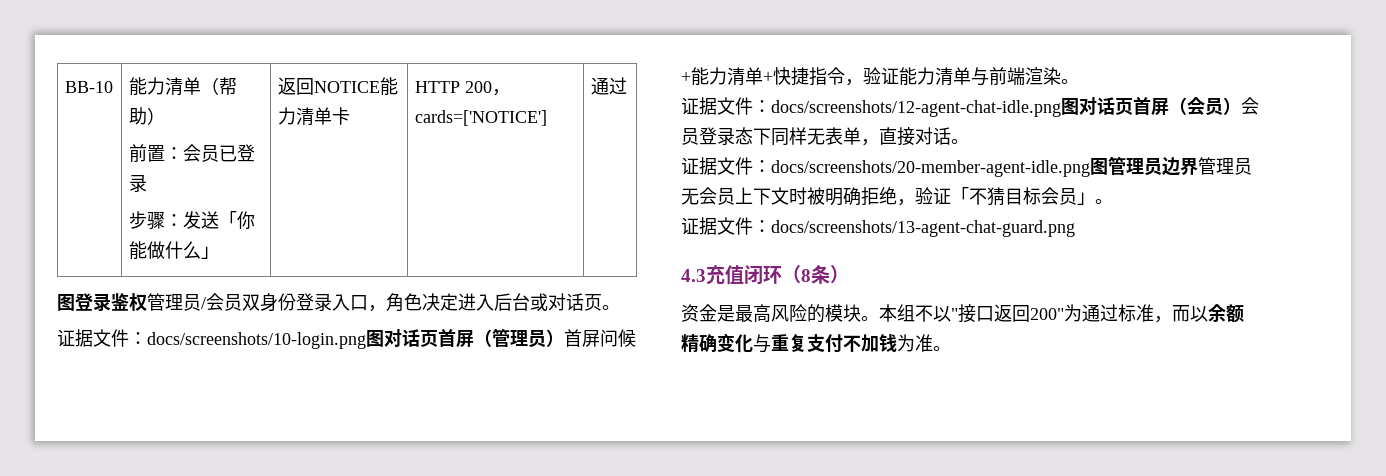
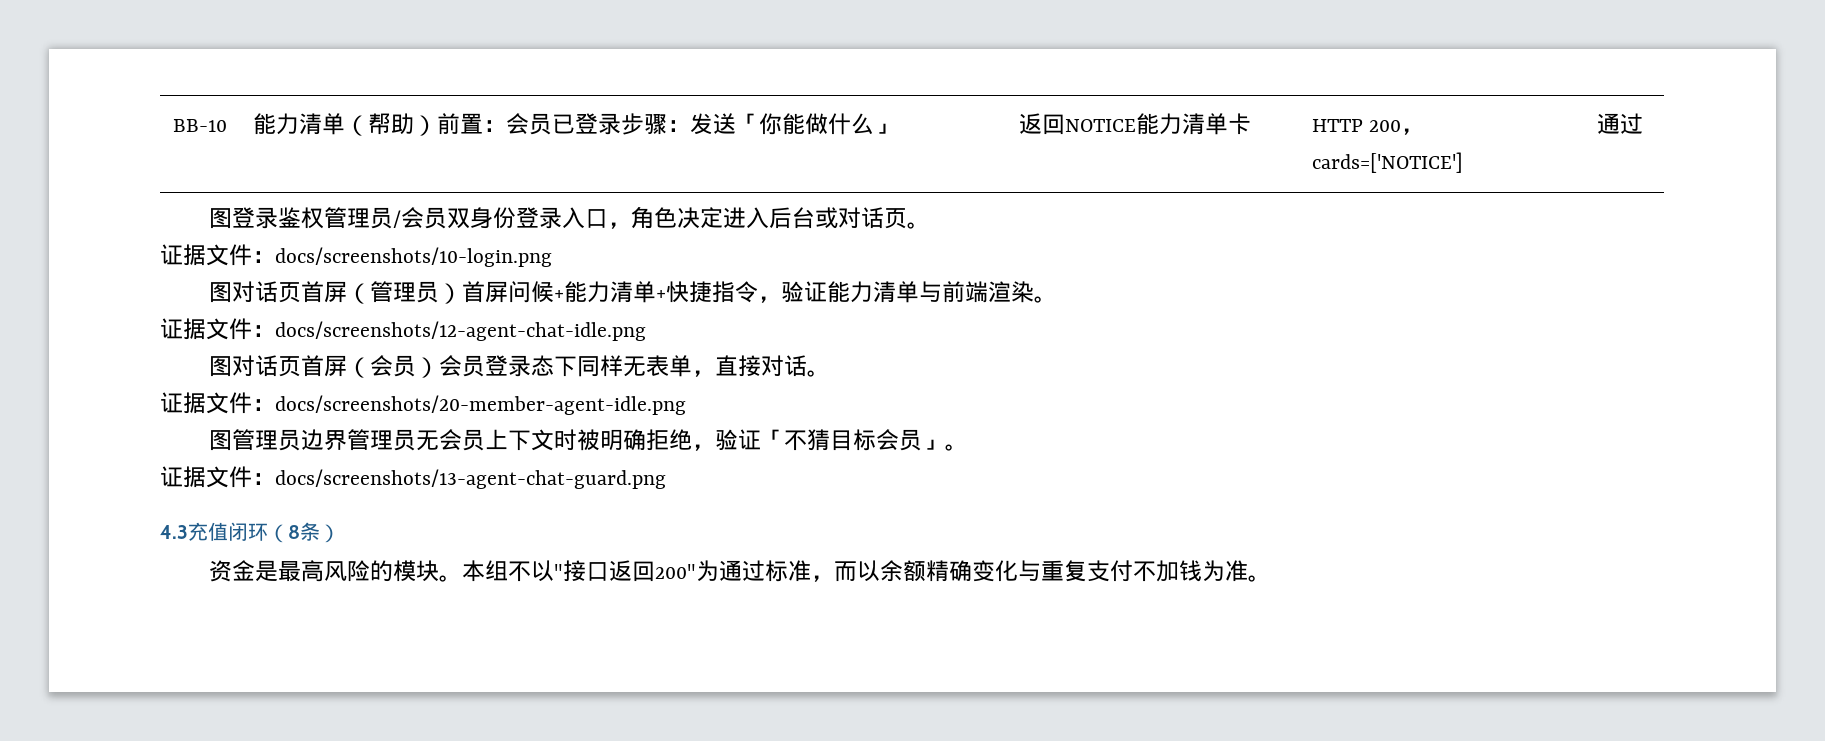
- BB-10 | 能力清单（帮助）
- 前置：会员已登录
- 步骤：发送「你能做什么」 | 返回NOTICE能力清单卡 | HTTP 200，cards=['NOTICE'] | 通过
+ BB-10 | 能力清单（帮助）前置：会员已登录步骤：发送「你能做什么」 | 返回NOTICE能力清单卡 | HTTP 200，cards=['NOTICE'] | 通过
- 证据文件：docs/screenshots/10-login.png图对话页首屏（管理员）首屏问候+能力清单+快捷指令，验证能力清单与前端渲染。
+ 证据文件：docs/screenshots/10-login.png
+ 图对话页首屏（管理员）首屏问候+能力清单+快捷指令，验证能力清单与前端渲染。
- 证据文件：docs/screenshots/12-agent-chat-idle.png图对话页首屏（会员）会员登录态下同样无表单，直接对话。
+ 证据文件：docs/screenshots/12-agent-chat-idle.png
+ 图对话页首屏（会员）会员登录态下同样无表单，直接对话。
- 证据文件：docs/screenshots/20-member-agent-idle.png图管理员边界管理员无会员上下文时被明确拒绝，验证「不猜目标会员」。
+ 证据文件：docs/screenshots/20-member-agent-idle.png
+ 图管理员边界管理员无会员上下文时被明确拒绝，验证「不猜目标会员」。

